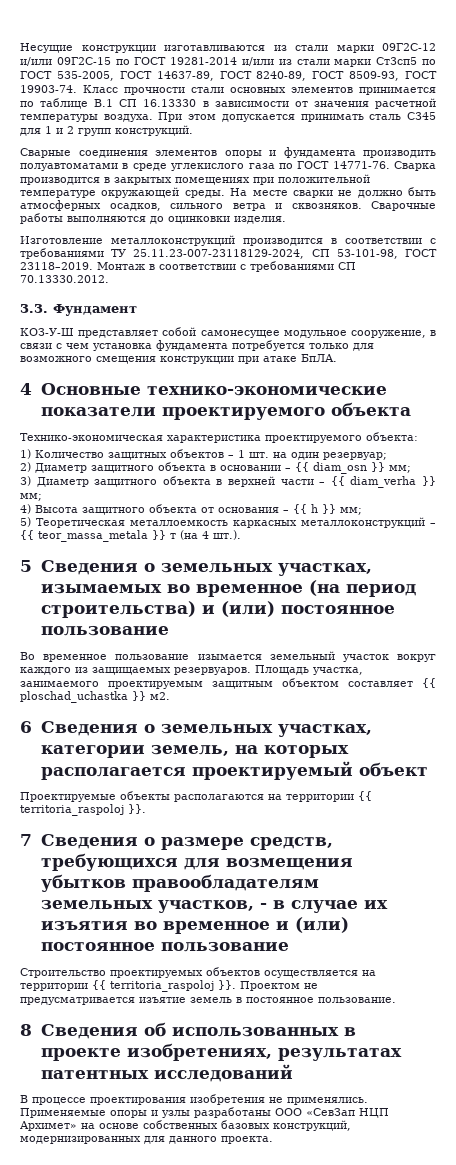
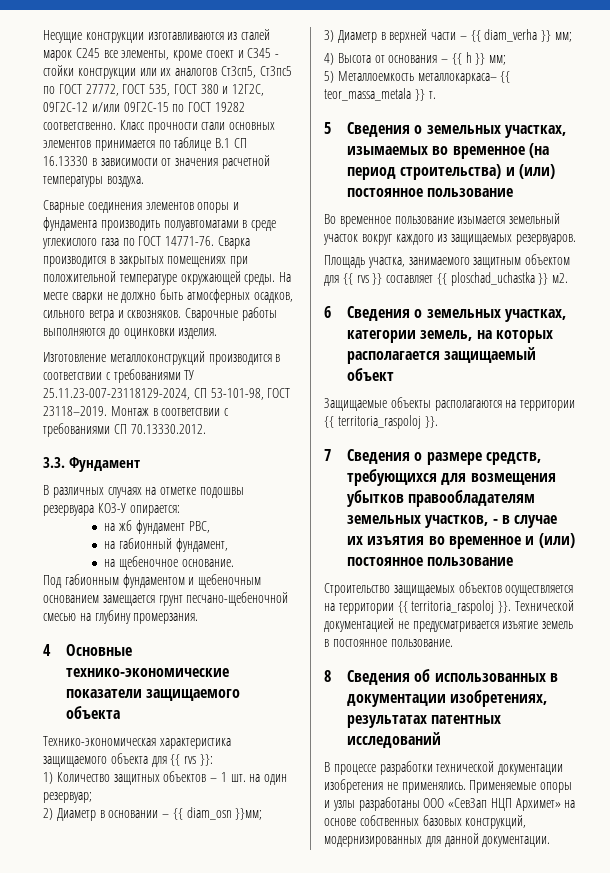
- Несущие конструкции изготавливаются из стали марки 09Г2С-12 и/или 09Г2С-15 по ГОСТ 19281-2014 и/или из стали марки Ст3сп5 по ГОСТ 535-2005, ГОСТ 14637-89, ГОСТ 8240-89, ГОСТ 8509-93, ГОСТ 19903-74.
+ Несущие конструкции изготавливаются из сталей марок С245 все элементы, кроме стоект и С345 - стойки конструкции или их аналогов Ст3сп5, Ст3пс5 по ГОСТ 27772, ГОСТ 535, ГОСТ 380 и 12Г2С, 09Г2С-12 и/или 09Г2С-15 по ГОСТ 19282 соответственно.
- При этом допускается принимать сталь С345 для 1 и 2 групп конструкций.
- КОЗ-У-Ш представляет собой самонесущее модульное сооружение, в связи с чем установка фундамента потребуется только для возможного смещения конструкции при атаке БпЛА.
+ В различных случаях на отметке подошвы резервуара КОЗ-У опирается:
+ на жб фундамент РВС,
+ на габионный фундамент,
+ на щебеночное основание.
+ Под габионным фундаментом и щебеночным основанием замещается грунт песчано-щебеночной смесью на глубину промерзания.
- 4 Основные технико-экономические показатели проектируемого объекта
+ 4 Основные технико-экономические показатели защищаемого объекта
- Технико-экономическая характеристика проектируемого объекта:
+ Технико-экономическая характеристика защищаемого объекта для {{ rvs }}:
- 2) Диаметр защитного объекта в основании – {{ diam_osn }} мм;
+ 2) Диаметр в основании – {{ diam_osn }}мм;
- 3) Диаметр защитного объекта в верхней части – {{ diam_verha }} мм;
+ 3) Диаметр в верхней части – {{ diam_verha }} мм;
- 4) Высота защитного объекта от основания – {{ h }} мм;
+ 4) Высота от основания – {{ h }} мм;
- 5) Теоретическая металлоемкость каркасных металлоконструкций – {{ teor_massa_metala }} т (на 4 шт.).
+ 5) Металлоемкость металлокаркаса– {{ teor_massa_metala }} т.
- Во временное пользование изымается земельный участок вокруг каждого из защищаемых резервуаров. Площадь участка, занимаемого проектируемым защитным объектом составляет {{ ploschad_uchastka }} м2.
+ Во временное пользование изымается земельный участок вокруг каждого из защищаемых резервуаров.
+ Площадь участка, занимаемого защитным объектом для {{ rvs }} составляет {{ ploschad_uchastka }} м2.
- 6 Сведения о земельных участках, категории земель, на которых располагается проектируемый объект
+ 6 Сведения о земельных участках, категории земель, на которых располагается защищаемый объект
- Проектируемые объекты располагаются на территории {{ territoria_raspoloj }}.
+ Защищаемые объекты располагаются на территории {{ territoria_raspoloj }}.
- Строительство проектируемых объектов осуществляется на территории {{ territoria_raspoloj }}.
+ Строительство защищаемых объектов осуществляется на территории {{ territoria_raspoloj }}.
- Проектом не предусматривается изъятие земель в постоянное пользование.
+ Технической документацией не предусматривается изъятие земель в постоянное пользование.
- 8 Сведения об использованных в проекте изобретениях, результатах патентных исследований
+ 8 Сведения об использованных в документации изобретениях, результатах патентных исследований
- В процессе проектирования изобретения не применялись.
+ В процессе разработки технической документации изобретения не применялись.
- Применяемые опоры и узлы разработаны ООО «СевЗап НЦП Архимет» на основе собственных базовых конструкций, модернизированных для данного проекта.
+ Применяемые опоры и узлы разработаны ООО «СевЗап НЦП Архимет» на основе собственных базовых конструкций, модернизированных для данной документации.

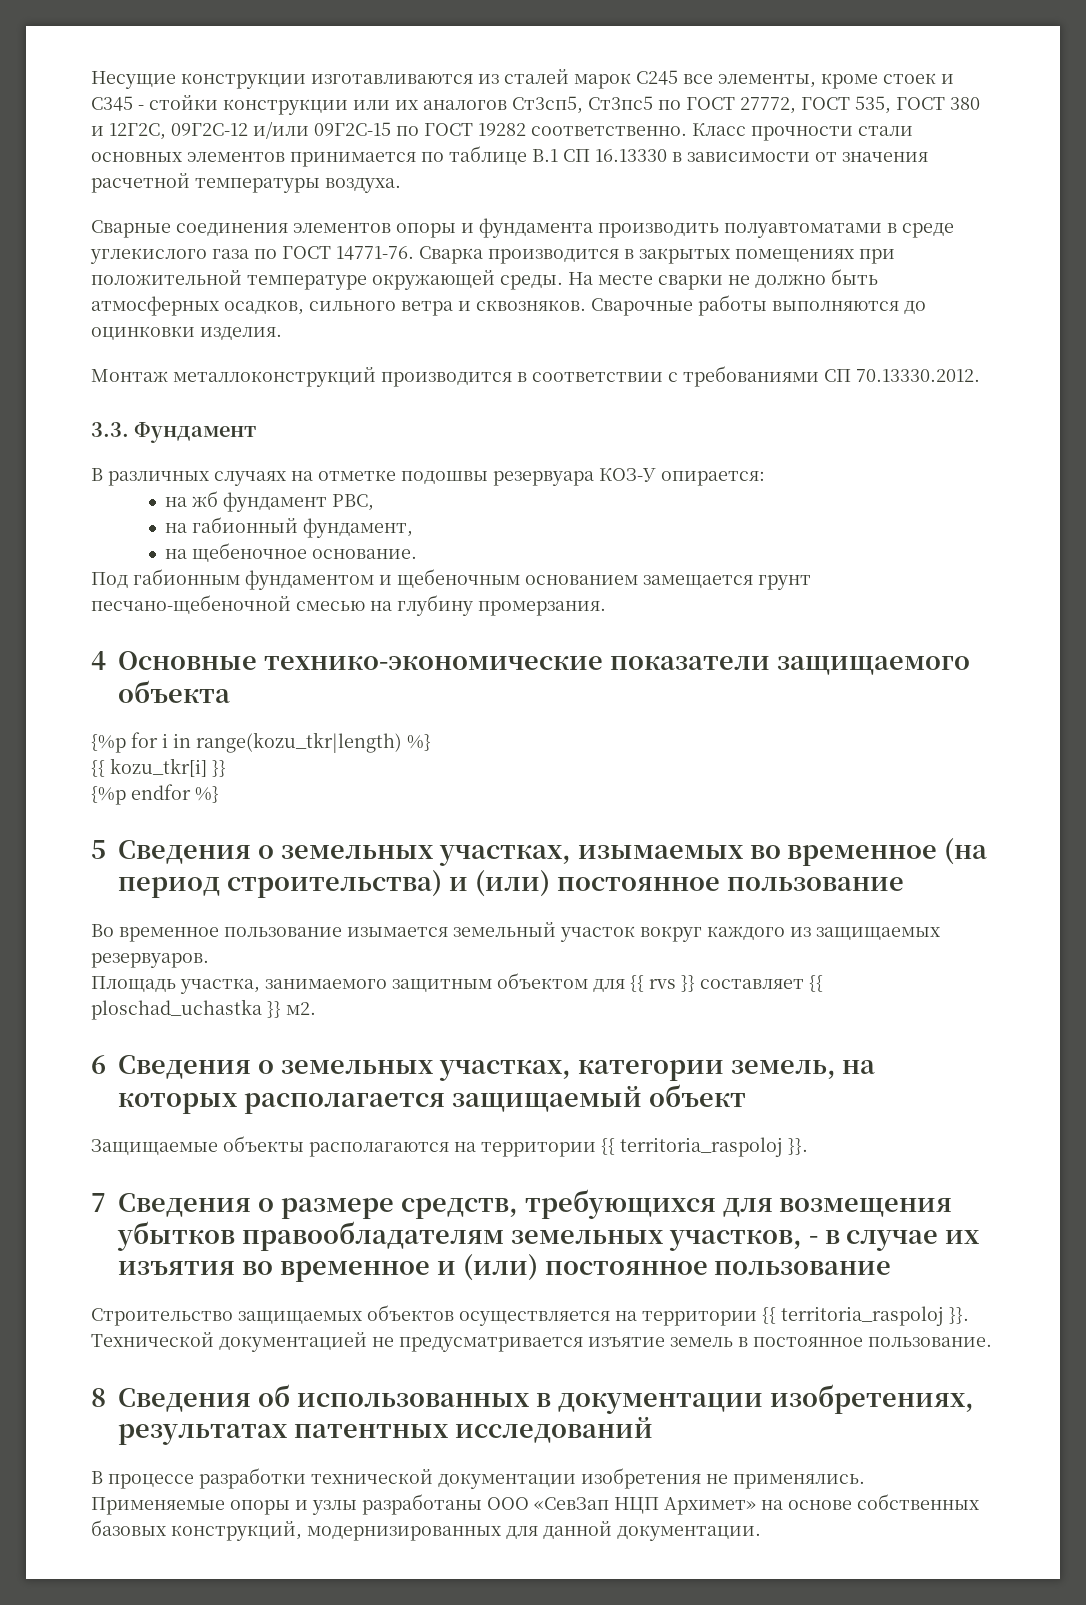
- Несущие конструкции изготавливаются из сталей марок С245 все элементы, кроме стоект и С345 - стойки конструкции или их аналогов Ст3сп5, Ст3пс5 по ГОСТ 27772, ГОСТ 535, ГОСТ 380 и 12Г2С, 09Г2С-12 и/или 09Г2С-15 по ГОСТ 19282 соответственно.
+ Несущие конструкции изготавливаются из сталей марок С245 все элементы, кроме стоек и С345 - стойки конструкции или их аналогов Ст3сп5, Ст3пс5 по ГОСТ 27772, ГОСТ 535, ГОСТ 380 и 12Г2С, 09Г2С-12 и/или 09Г2С-15 по ГОСТ 19282 соответственно.
- Изготовление металлоконструкций производится в соответствии с требованиями ТУ 25.11.23-007-23118129-2024, СП 53-101-98, ГОСТ 23118–2019. Монтаж в соответствии с требованиями СП 70.13330.2012.
+ Монтаж металлоконструкций производится в соответствии с требованиями СП 70.13330.2012.
- Технико-экономическая характеристика защищаемого объекта для {{ rvs }}:
- 1) Количество защитных объектов – 1 шт. на один резервуар;
- 2) Диаметр в основании – {{ diam_osn }}мм;
- 3) Диаметр в верхней части – {{ diam_verha }} мм;
- 4) Высота от основания – {{ h }} мм;
- 5) Металлоемкость металлокаркаса– {{ teor_massa_metala }} т.
+ {%p for i in range(kozu_tkr|length) %}
+ {{ kozu_tkr[i] }}
+ {%p endfor %}

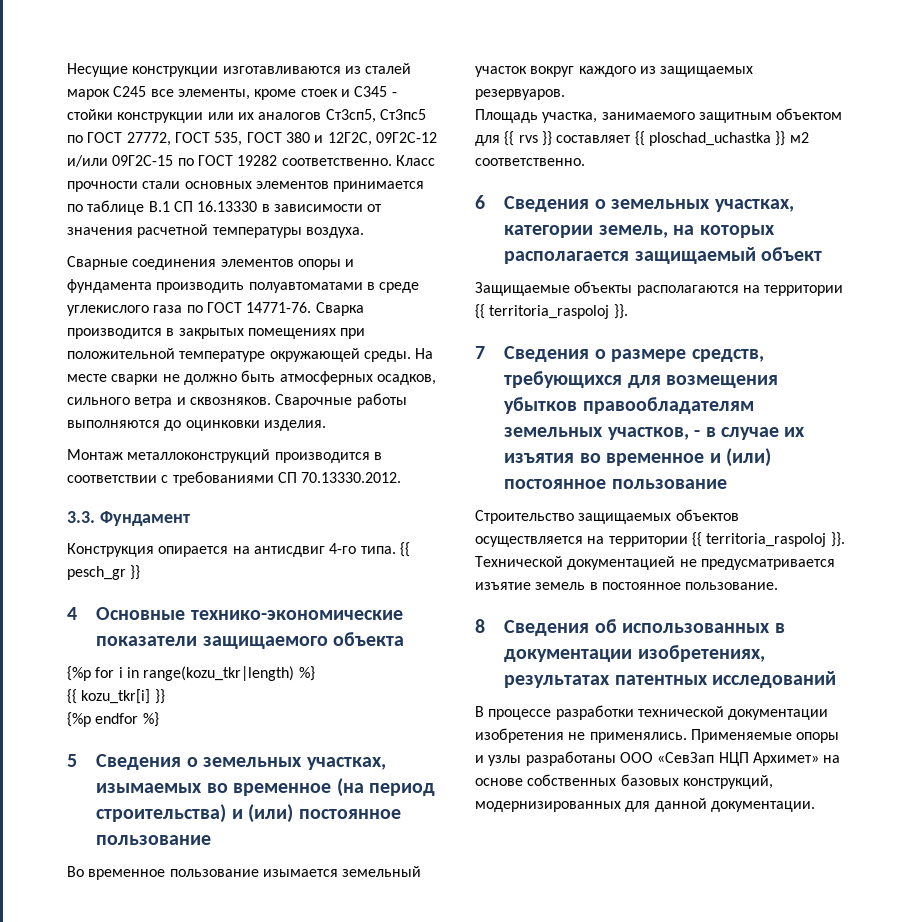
- В различных случаях на отметке подошвы резервуара КОЗ-У опирается:
- на жб фундамент РВС,
- на габионный фундамент,
- на щебеночное основание.
- Под габионным фундаментом и щебеночным основанием замещается грунт песчано-щебеночной смесью на глубину промерзания.
+ Конструкция опирается на антисдвиг 4-го типа. {{ pesch_gr }}
- Площадь участка, занимаемого защитным объектом для {{ rvs }} составляет {{ ploschad_uchastka }} м2.
+ Площадь участка, занимаемого защитным объектом для {{ rvs }} составляет {{ ploschad_uchastka }} м2 соответственно.

